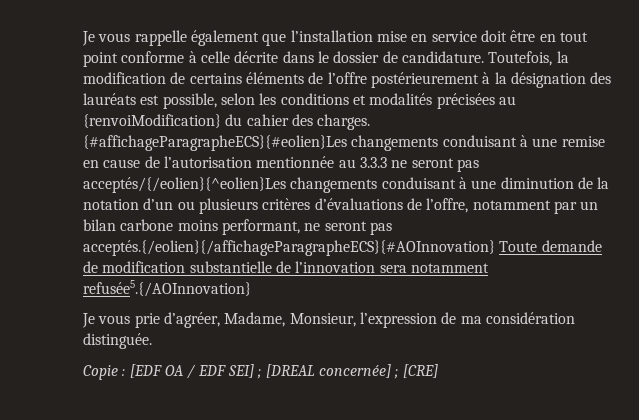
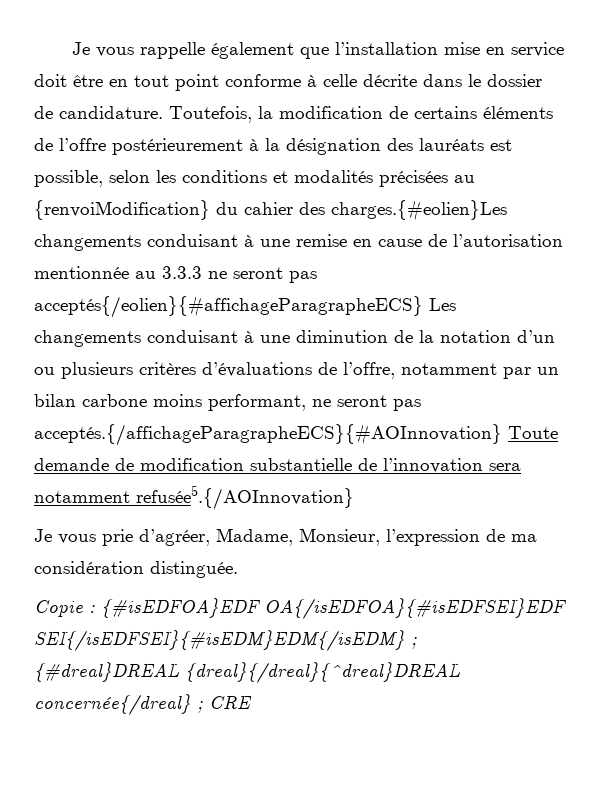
- Toutefois, la modification de certains éléments de l’offre postérieurement à la désignation des lauréats est possible, selon les conditions et modalités précisées au {renvoiModification} du cahier des charges. {#affichageParagrapheECS}{#eolien}Les changements conduisant à une remise en cause de l’autorisation mentionnée au 3.3.3 ne seront pas acceptés/{/eolien}{^eolien}Les changements conduisant à une diminution de la notation d’un ou plusieurs critères d’évaluations de l’offre, notamment par un bilan carbone moins performant, ne seront pas acceptés.{/eolien}{/affichageParagrapheECS}{#AOInnovation} Toute demande de modification substantielle de l’innovation sera notamment refusée5.{/AOInnovation}
+ Toutefois, la modification de certains éléments de l’offre postérieurement à la désignation des lauréats est possible, selon les conditions et modalités précisées au {renvoiModification} du cahier des charges.{#eolien}Les changements conduisant à une remise en cause de l’autorisation mentionnée au 3.3.3 ne seront pas acceptés{/eolien}{#affichageParagrapheECS} Les changements conduisant à une diminution de la notation d’un ou plusieurs critères d’évaluations de l’offre, notamment par un bilan carbone moins performant, ne seront pas acceptés.{/affichageParagrapheECS}{#AOInnovation} Toute demande de modification substantielle de l’innovation sera notamment refusée5.{/AOInnovation}
- Copie : [EDF OA / EDF SEI] ; [DREAL concernée] ; [CRE]
+ Copie : {#isEDFOA}EDF OA{/isEDFOA}{#isEDFSEI}EDF SEI{/isEDFSEI}{#isEDM}EDM{/isEDM} ; {#dreal}DREAL {dreal}{/dreal}{^dreal}DREAL concernée{/dreal} ; CRE

